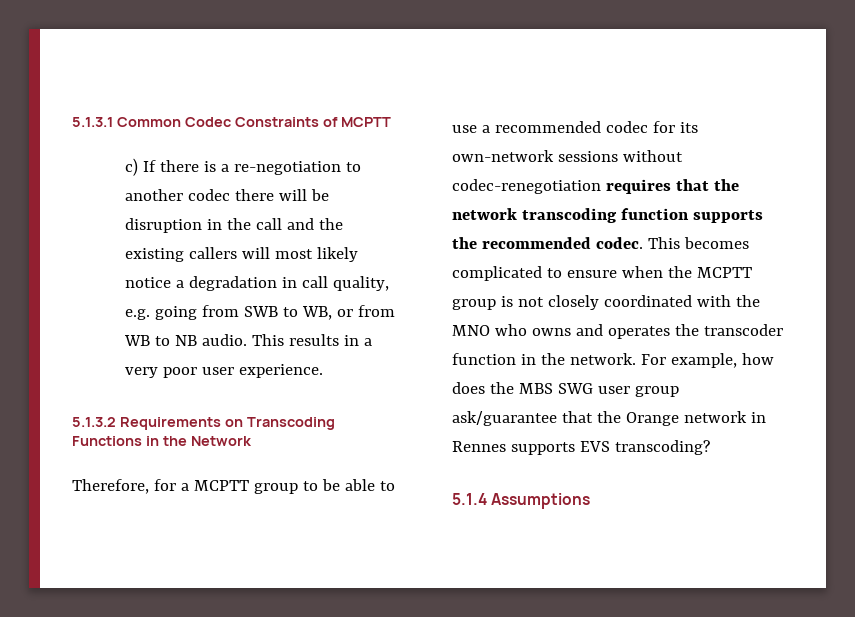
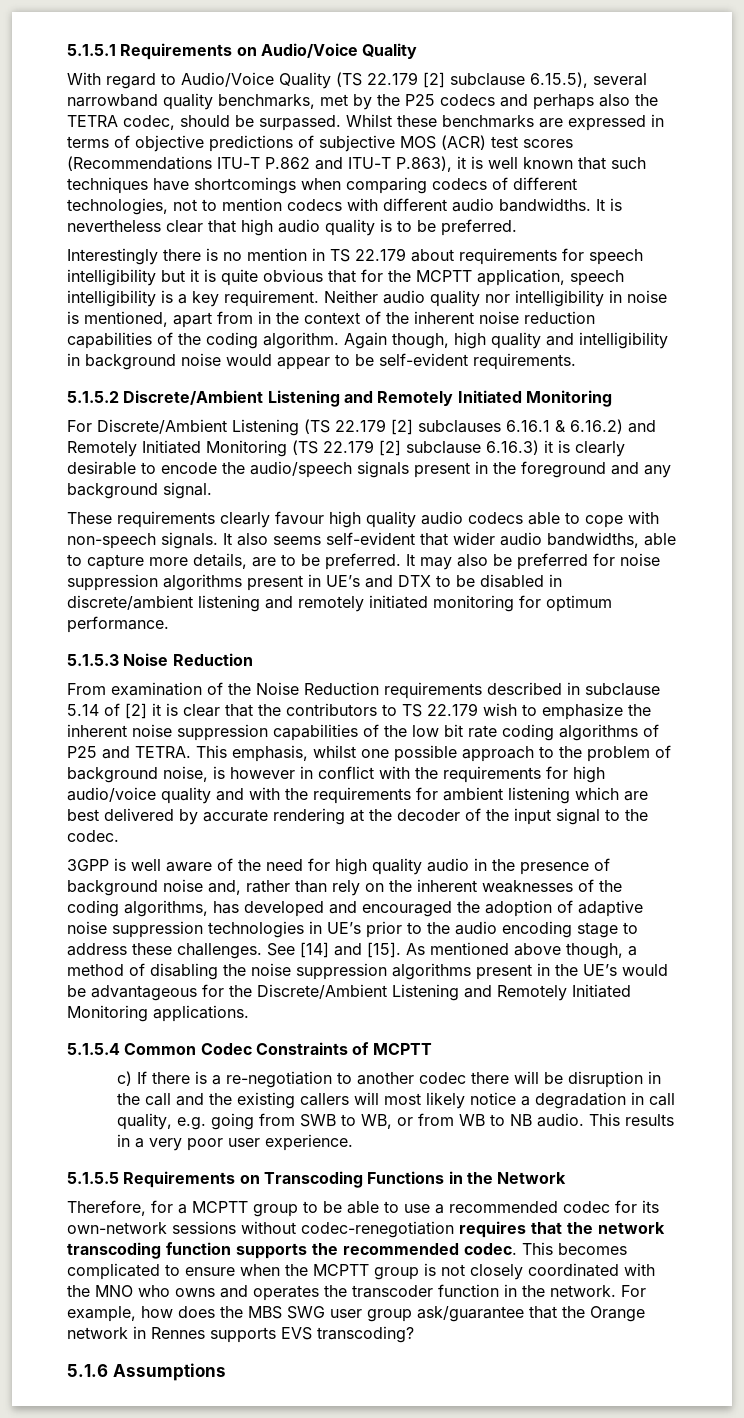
- 5.1.3.1 Common Codec Constraints of MCPTT
+ 5.1.5.1 Requirements on Audio/Voice Quality
+ With regard to Audio/Voice Quality (TS 22.179 [2] subclause 6.15.5), several narrowband quality benchmarks, met by the P25 codecs and perhaps also the TETRA codec, should be surpassed. Whilst these benchmarks are expressed in terms of objective predictions of subjective MOS (ACR) test scores (Recommendations ITU-T P.862 and ITU-T P.863), it is well known that such techniques have shortcomings when comparing codecs of different technologies, not to mention codecs with different audio bandwidths. It is nevertheless clear that high audio quality is to be preferred.
+ Interestingly there is no mention in TS 22.179 about requirements for speech intelligibility but it is quite obvious that for the MCPTT application, speech intelligibility is a key requirement. Neither audio quality nor intelligibility in noise is mentioned, apart from in the context of the inherent noise reduction capabilities of the coding algorithm. Again though, high quality and intelligibility in background noise would appear to be self-evident requirements.
+ 5.1.5.2 Discrete/Ambient Listening and Remotely Initiated Monitoring
+ For Discrete/Ambient Listening (TS 22.179 [2] subclauses 6.16.1 & 6.16.2) and Remotely Initiated Monitoring (TS 22.179 [2] subclause 6.16.3) it is clearly desirable to encode the audio/speech signals present in the foreground and any background signal.
+ These requirements clearly favour high quality audio codecs able to cope with non-speech signals. It also seems self-evident that wider audio bandwidths, able to capture more details, are to be preferred. It may also be preferred for noise suppression algorithms present in UE’s and DTX to be disabled in discrete/ambient listening and remotely initiated monitoring for optimum performance.
+ 5.1.5.3 Noise Reduction
+ From examination of the Noise Reduction requirements described in subclause 5.14 of [2] it is clear that the contributors to TS 22.179 wish to emphasize the inherent noise suppression capabilities of the low bit rate coding algorithms of P25 and TETRA. This emphasis, whilst one possible approach to the problem of background noise, is however in conflict with the requirements for high audio/voice quality and with the requirements for ambient listening which are best delivered by accurate rendering at the decoder of the input signal to the codec.
+ 3GPP is well aware of the need for high quality audio in the presence of background noise and, rather than rely on the inherent weaknesses of the coding algorithms, has developed and encouraged the adoption of adaptive noise suppression technologies in UE’s prior to the audio encoding stage to address these challenges. See [14] and [15]. As mentioned above though, a method of disabling the noise suppression algorithms present in the UE’s would be advantageous for the Discrete/Ambient Listening and Remotely Initiated Monitoring applications.
+ 5.1.5.4 Common Codec Constraints of MCPTT
- 5.1.3.2 Requirements on Transcoding Functions in the Network
+ 5.1.5.5 Requirements on Transcoding Functions in the Network
- 5.1.4 Assumptions
+ 5.1.6 Assumptions

